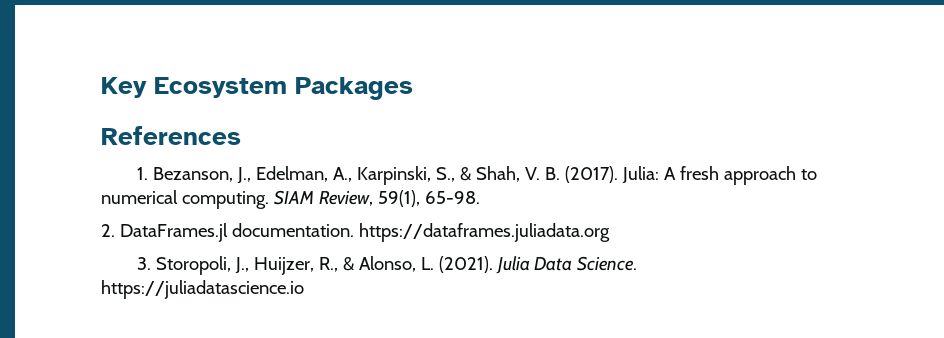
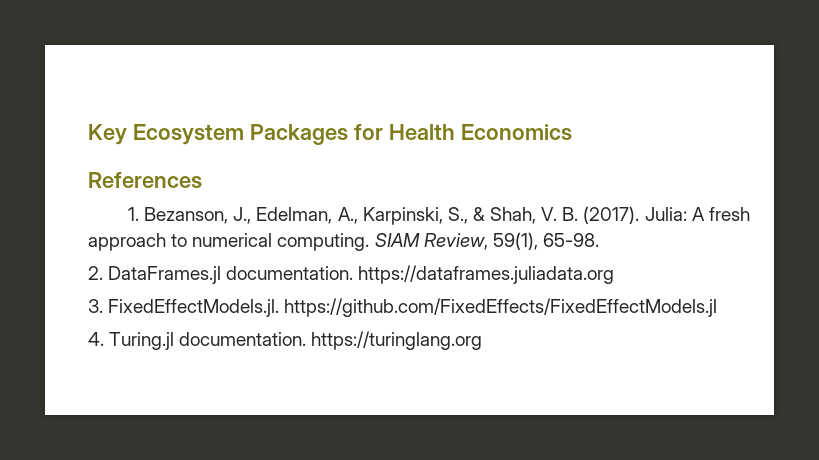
- Key Ecosystem Packages
+ Key Ecosystem Packages for Health Economics
- 3. Storopoli, J., Huijzer, R., & Alonso, L. (2021). Julia Data Science. https://juliadatascience.io
+ 3. FixedEffectModels.jl. https://github.com/FixedEffects/FixedEffectModels.jl
+ 4. Turing.jl documentation. https://turinglang.org

